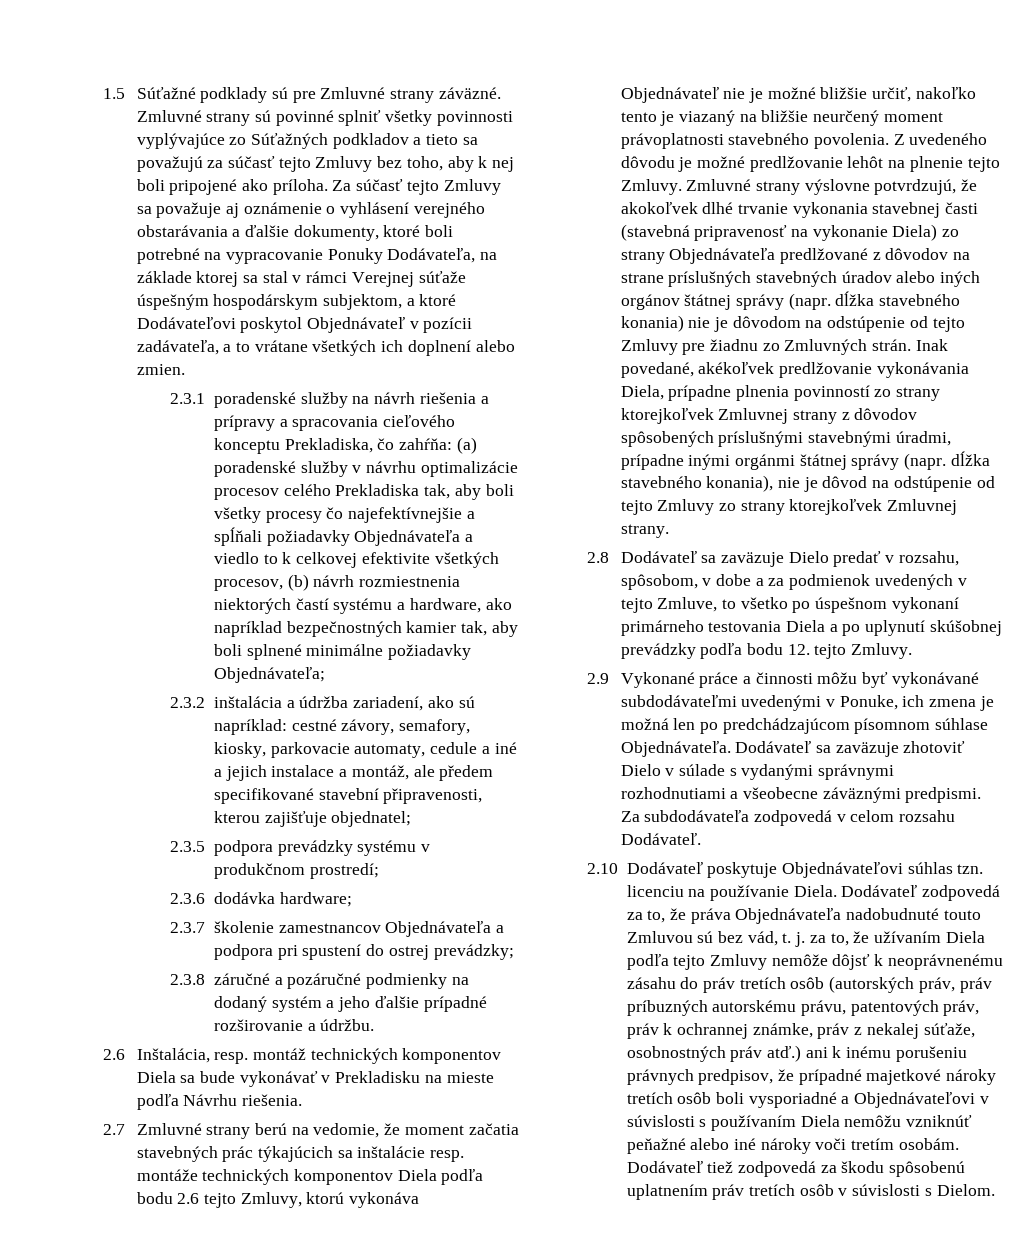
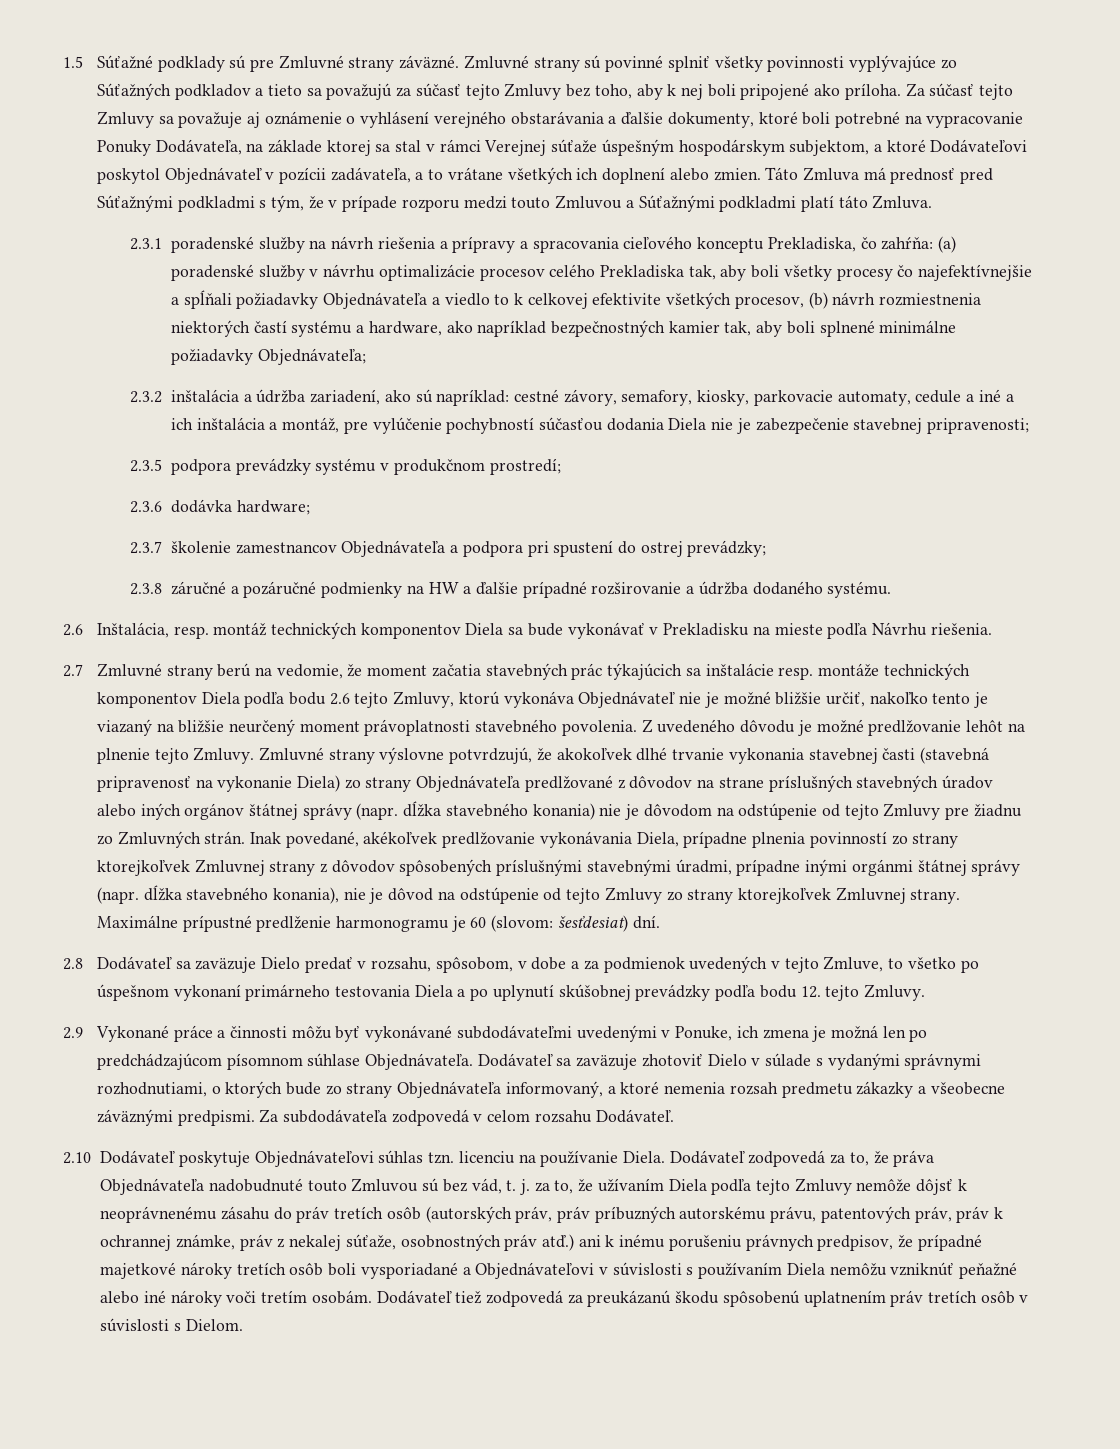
+ Táto Zmluva má prednosť pred Súťažnými podkladmi s tým, že v prípade rozporu medzi touto Zmluvou a Súťažnými podkladmi platí táto Zmluva.
- 2.3.2 inštalácia a údržba zariadení, ako sú napríklad: cestné závory, semafory, kiosky, parkovacie automaty, cedule a iné a jejich instalace a montáž, ale předem specifikované stavební připravenosti, kterou zajišťuje objednatel;
+ 2.3.2 inštalácia a údržba zariadení, ako sú napríklad: cestné závory, semafory, kiosky, parkovacie automaty, cedule a iné a ich inštalácia a montáž, pre vylúčenie pochybností súčasťou dodania Diela nie je zabezpečenie stavebnej pripravenosti;
- 2.3.8 záručné a pozáručné podmienky na dodaný systém a jeho ďalšie prípadné rozširovanie a údržbu.
+ 2.3.8 záručné a pozáručné podmienky na HW a ďalšie prípadné rozširovanie a údržba dodaného systému.
+ Maximálne prípustné predlženie harmonogramu je 60 (slovom: šesťdesiat) dní.
- Dodávateľ sa zaväzuje zhotoviť Dielo v súlade s vydanými správnymi rozhodnutiami a všeobecne záväznými predpismi.
+ Dodávateľ sa zaväzuje zhotoviť Dielo v súlade s vydanými správnymi rozhodnutiami, o ktorých bude zo strany Objednávateľa informovaný, a ktoré nemenia rozsah predmetu zákazky a všeobecne záväznými predpismi.
- Dodávateľ zodpovedá za to, že práva Objednávateľa nadobudnuté touto Zmluvou sú bez vád, t. j. za to, že užívaním Diela podľa tejto Zmluvy nemôže dôjsť k neoprávnenému zásahu do práv tretích osôb (autorských práv, práv príbuzných autorskému právu, patentových práv, práv k ochrannej známke, práv z nekalej súťaže, osobnostných práv atď.) ani k inému porušeniu právnych predpisov, že prípadné majetkové nároky tretích osôb boli vysporiadné a Objednávateľovi v súvislosti s používaním Diela nemôžu vzniknúť peňažné alebo iné nároky voči tretím osobám.
+ Dodávateľ zodpovedá za to, že práva Objednávateľa nadobudnuté touto Zmluvou sú bez vád, t. j. za to, že užívaním Diela podľa tejto Zmluvy nemôže dôjsť k neoprávnenému zásahu do práv tretích osôb (autorských práv, práv príbuzných autorskému právu, patentových práv, práv k ochrannej známke, práv z nekalej súťaže, osobnostných práv atď.) ani k inému porušeniu právnych predpisov, že prípadné majetkové nároky tretích osôb boli vysporiadané a Objednávateľovi v súvislosti s používaním Diela nemôžu vzniknúť peňažné alebo iné nároky voči tretím osobám.
- Dodávateľ tiež zodpovedá za škodu spôsobenú uplatnením práv tretích osôb v súvislosti s Dielom.
+ Dodávateľ tiež zodpovedá za preukázanú škodu spôsobenú uplatnením práv tretích osôb v súvislosti s Dielom.

